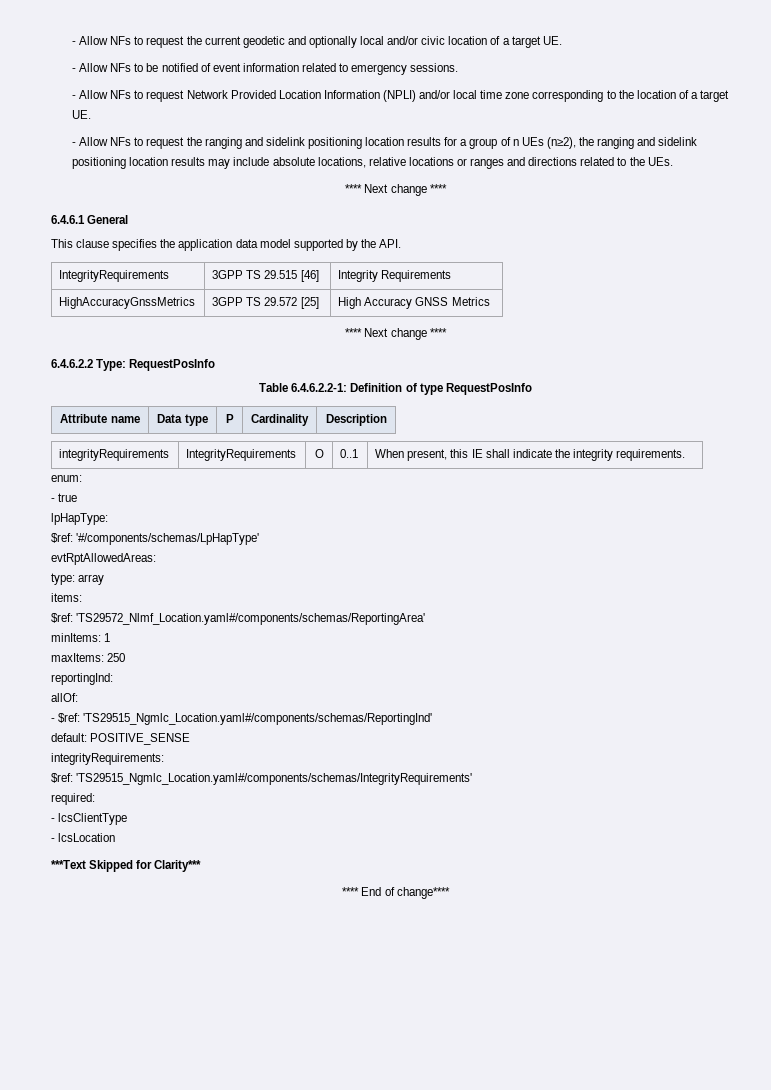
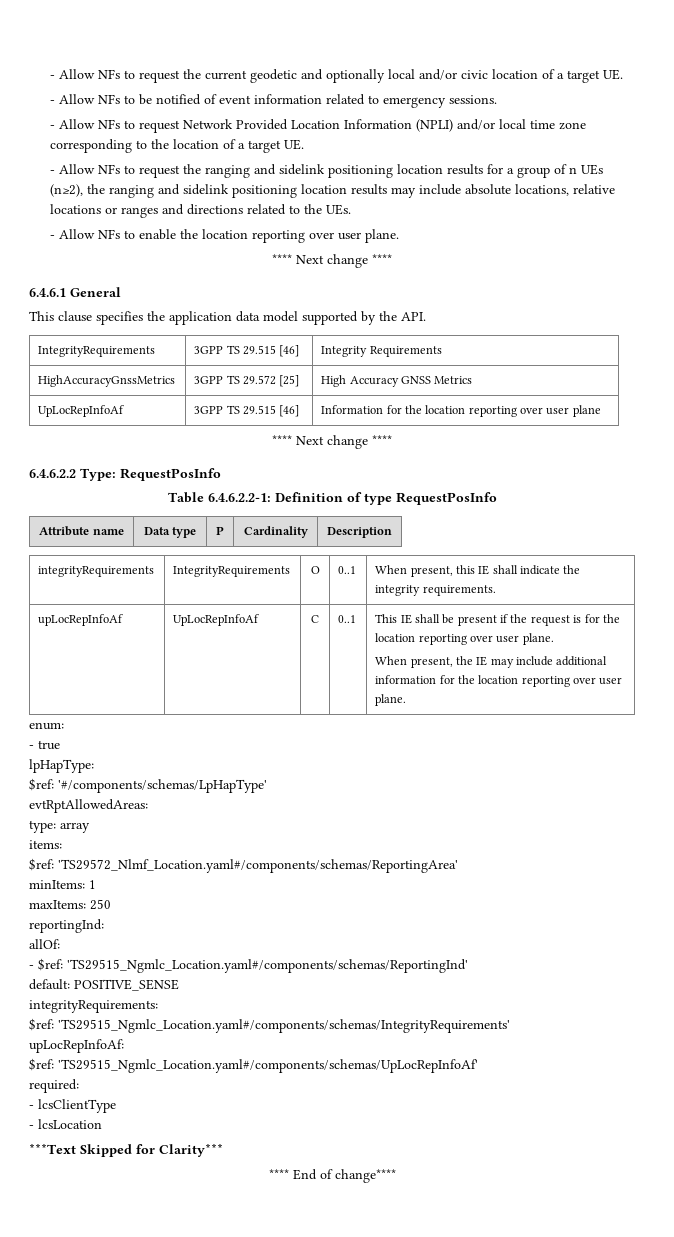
+ - Allow NFs to enable the location reporting over user plane.
+ UpLocRepInfoAf | 3GPP TS 29.515 [46] | Information for the location reporting over user plane
+ upLocRepInfoAf | UpLocRepInfoAf | C | 0..1 | This IE shall be present if the request is for the location reporting over user plane.
+ When present, the IE may include additional information for the location reporting over user plane.
+ upLocRepInfoAf:
+ $ref: 'TS29515_Ngmlc_Location.yaml#/components/schemas/UpLocRepInfoAf'

